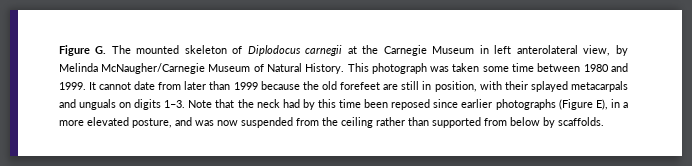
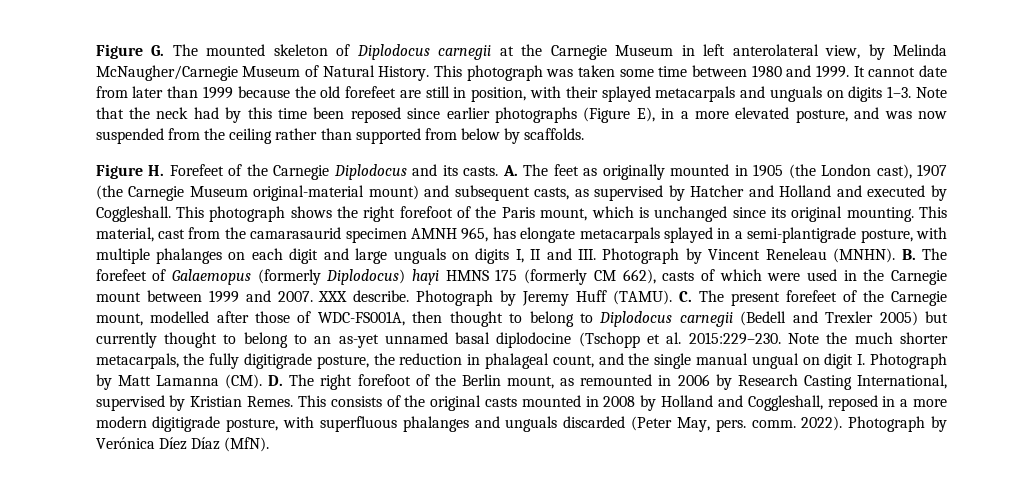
+ Figure H. Forefeet of the Carnegie Diplodocus and its casts. A. The feet as originally mounted in 1905 (the London cast), 1907 (the Carnegie Museum original-material mount) and subsequent casts, as supervised by Hatcher and Holland and executed by Coggleshall. This photograph shows the right forefoot of the Paris mount, which is unchanged since its original mounting. This material, cast from the camarasaurid specimen AMNH 965, has elongate metacarpals splayed in a semi-plantigrade posture, with multiple phalanges on each digit and large unguals on digits I, II and III. Photograph by Vincent Reneleau (MNHN). B. The forefeet of Galaemopus (formerly Diplodocus) hayi HMNS 175 (formerly CM 662), casts of which were used in the Carnegie mount between 1999 and 2007. XXX describe. Photograph by Jeremy Huff (TAMU). C. The present forefeet of the Carnegie mount, modelled after those of WDC-FS001A, then thought to belong to Diplodocus carnegii (Bedell and Trexler 2005) but currently thought to belong to an as-yet unnamed basal diplodocine (Tschopp et al. 2015:229–230. Note the much shorter metacarpals, the fully digitigrade posture, the reduction in phalageal count, and the single manual ungual on digit I. Photograph by Matt Lamanna (CM). D. The right forefoot of the Berlin mount, as remounted in 2006 by Research Casting International, supervised by Kristian Remes. This consists of the original casts mounted in 2008 by Holland and Coggleshall, reposed in a more modern digitigrade posture, with superfluous phalanges and unguals discarded (Peter May, pers. comm. 2022). Photograph by Verónica Díez Díaz (MfN).

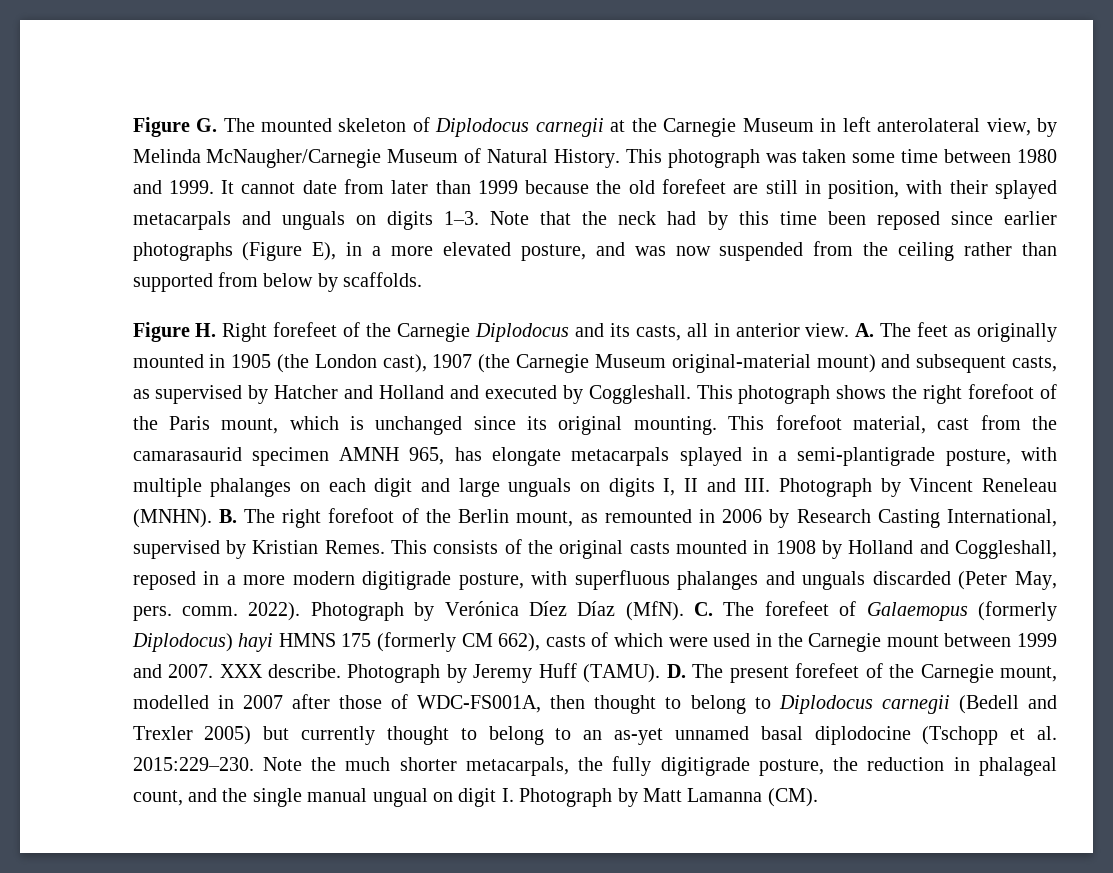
- Figure H. Forefeet of the Carnegie Diplodocus and its casts.
+ Figure H. Right forefeet of the Carnegie Diplodocus and its casts, all in anterior view.
- This material, cast from the camarasaurid specimen AMNH 965, has elongate metacarpals splayed in a semi-plantigrade posture, with multiple phalanges on each digit and large unguals on digits I, II and III. Photograph by Vincent Reneleau (MNHN).
+ This forefoot material, cast from the camarasaurid specimen AMNH 965, has elongate metacarpals splayed in a semi-plantigrade posture, with multiple phalanges on each digit and large unguals on digits I, II and III. Photograph by Vincent Reneleau (MNHN).
- B. The forefeet of Galaemopus (formerly Diplodocus) hayi HMNS 175 (formerly CM 662), casts of which were used in the Carnegie mount between 1999 and 2007.
+ B. The right forefoot of the Berlin mount, as remounted in 2006 by Research Casting International, supervised by Kristian Remes. This consists of the original casts mounted in 1908 by Holland and Coggleshall, reposed in a more modern digitigrade posture, with superfluous phalanges and unguals discarded (Peter May, pers. comm. 2022). Photograph by Verónica Díez Díaz (MfN). C. The forefeet of Galaemopus (formerly Diplodocus) hayi HMNS 175 (formerly CM 662), casts of which were used in the Carnegie mount between 1999 and 2007.
- C. The present forefeet of the Carnegie mount, modelled after those of WDC-FS001A, then thought to belong to Diplodocus carnegii (Bedell and Trexler 2005) but currently thought to belong to an as-yet unnamed basal diplodocine (Tschopp et al. 2015:229–230.
+ D. The present forefeet of the Carnegie mount, modelled in 2007 after those of WDC-FS001A, then thought to belong to Diplodocus carnegii (Bedell and Trexler 2005) but currently thought to belong to an as-yet unnamed basal diplodocine (Tschopp et al. 2015:229–230.
- Note the much shorter metacarpals, the fully digitigrade posture, the reduction in phalageal count, and the single manual ungual on digit I. Photograph by Matt Lamanna (CM). D. The right forefoot of the Berlin mount, as remounted in 2006 by Research Casting International, supervised by Kristian Remes. This consists of the original casts mounted in 2008 by Holland and Coggleshall, reposed in a more modern digitigrade posture, with superfluous phalanges and unguals discarded (Peter May, pers. comm. 2022). Photograph by Verónica Díez Díaz (MfN).
+ Note the much shorter metacarpals, the fully digitigrade posture, the reduction in phalageal count, and the single manual ungual on digit I. Photograph by Matt Lamanna (CM).

